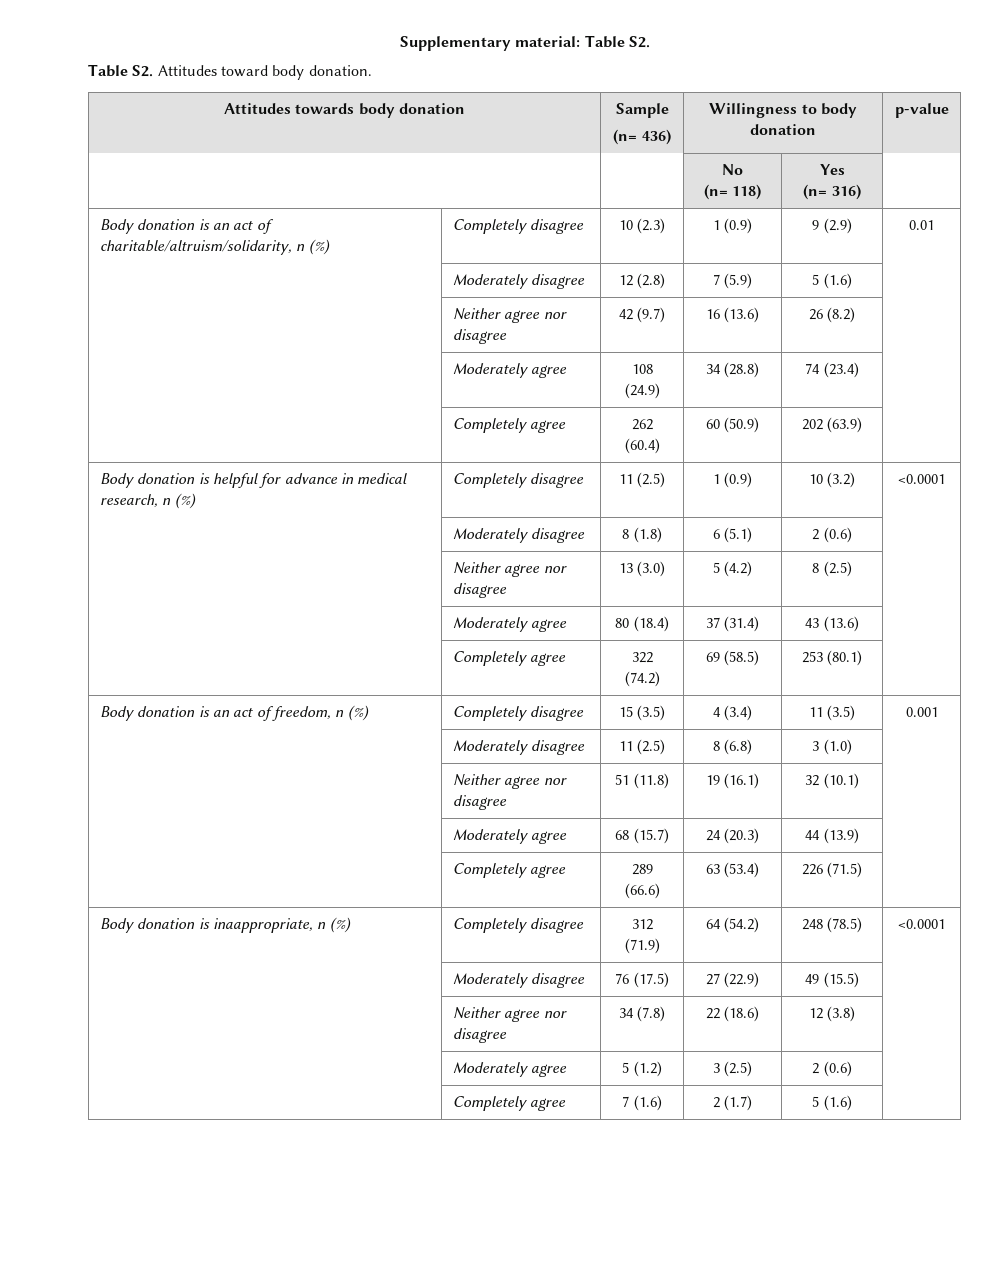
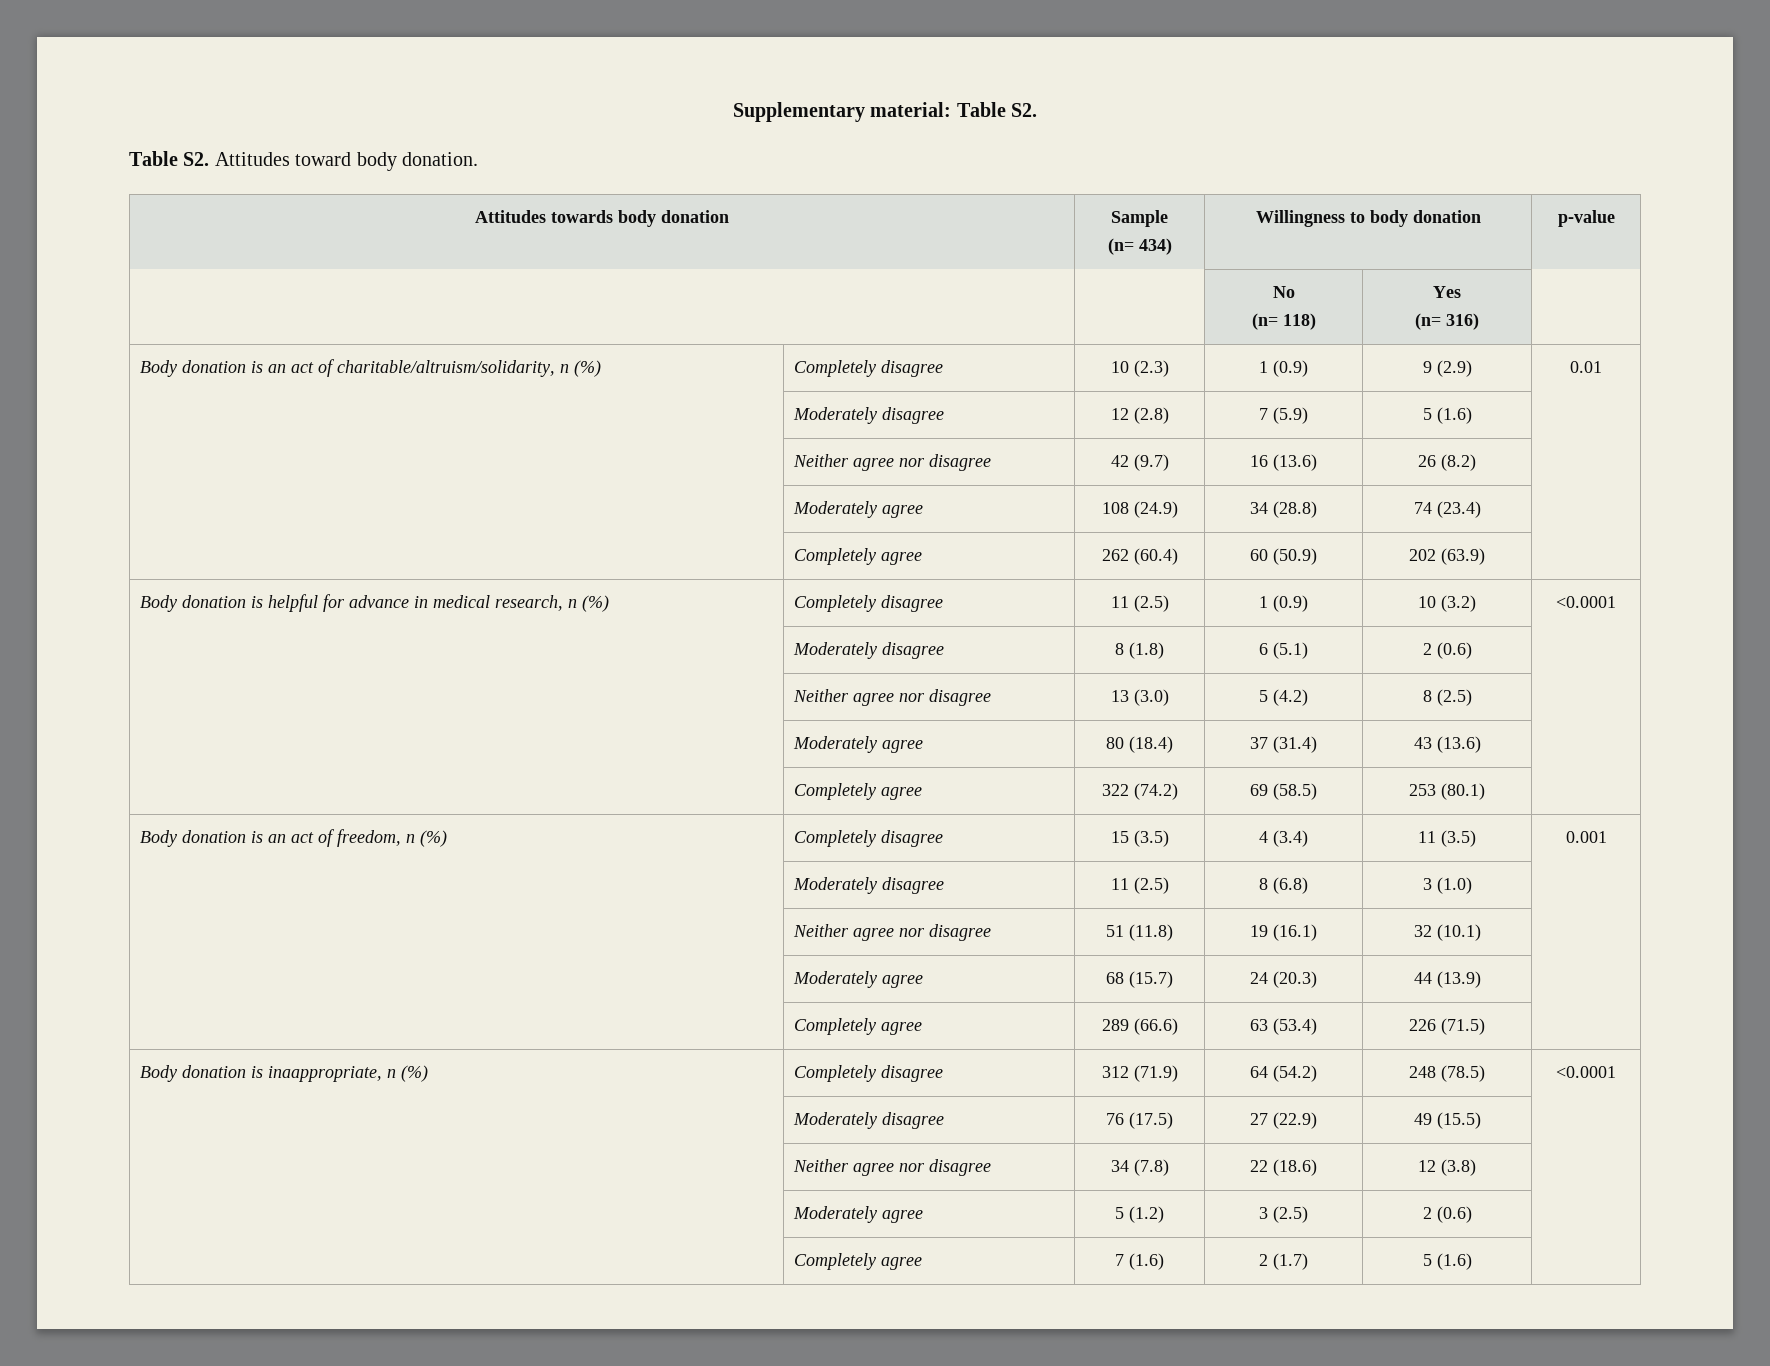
  Attitudes towards body donation | Sample
- (n= 436) | Willingness to body donation | p-value
+ (n= 434) | Willingness to body donation | p-value

